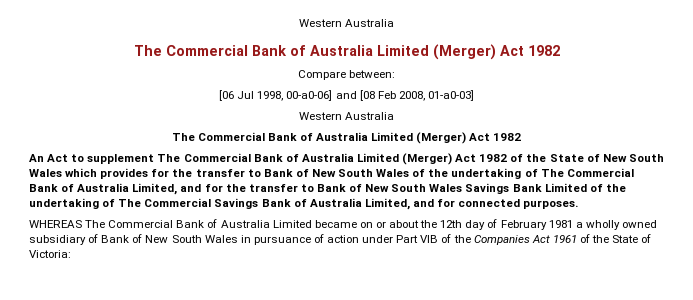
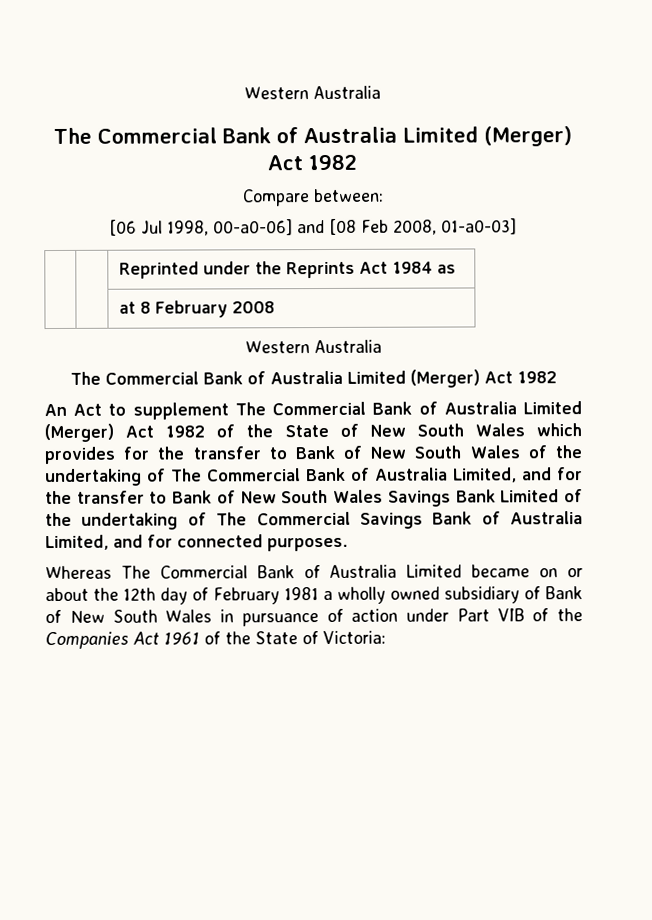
+ | | Reprinted under the Reprints Act 1984 as
+ | | at 8 February 2008
- WHEREAS The Commercial Bank of Australia Limited became on or about the 12th day of February 1981 a wholly owned subsidiary of Bank of New South Wales in pursuance of action under Part VIB of the Companies Act 1961 of the State of Victoria:
+ Whereas The Commercial Bank of Australia Limited became on or about the 12th day of February 1981 a wholly owned subsidiary of Bank of New South Wales in pursuance of action under Part VIB of the Companies Act 1961 of the State of Victoria:

